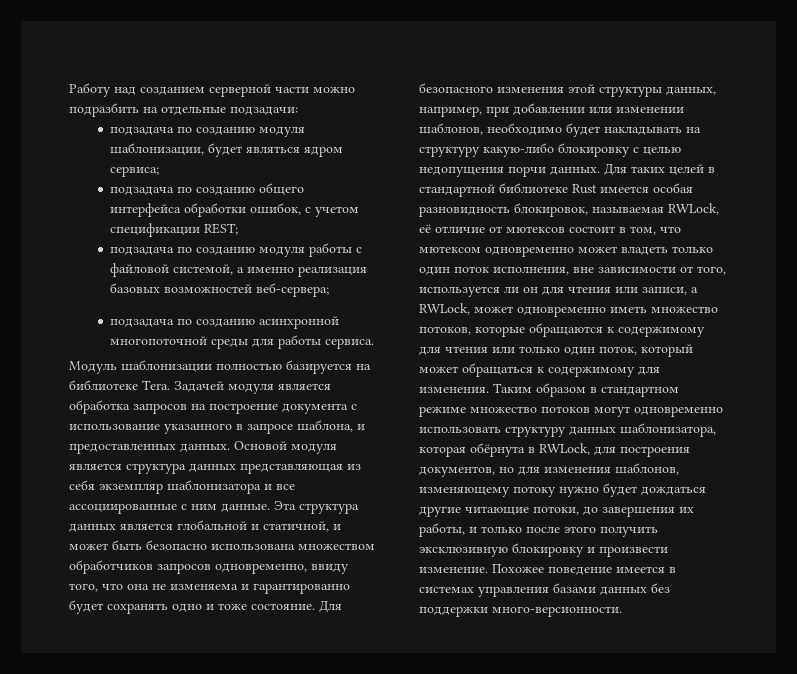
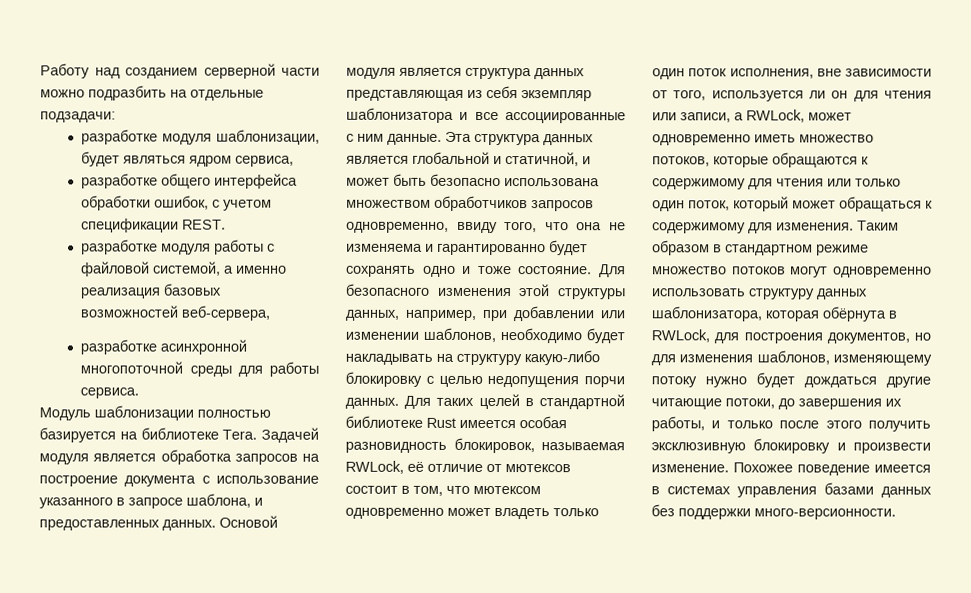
- подзадача по созданию модуля шаблонизации, будет являться ядром сервиса;
- подзадача по созданию общего интерфейса обработки ошибок, с учетом спецификации REST;
- подзадача по созданию модуля работы с файловой системой, а именно реализация базовых возможностей веб-сервера;
- подзадача по созданию асинхронной многопоточной среды для работы сервиса.
+ разработке модуля шаблонизации, будет являться ядром сервиса,
+ разработке общего интерфейса обработки ошибок, с учетом спецификации REST.
+ разработке модуля работы с файловой системой, а именно реализация базовых возможностей веб-сервера,
+ разработке асинхронной многопоточной среды для работы сервиса.

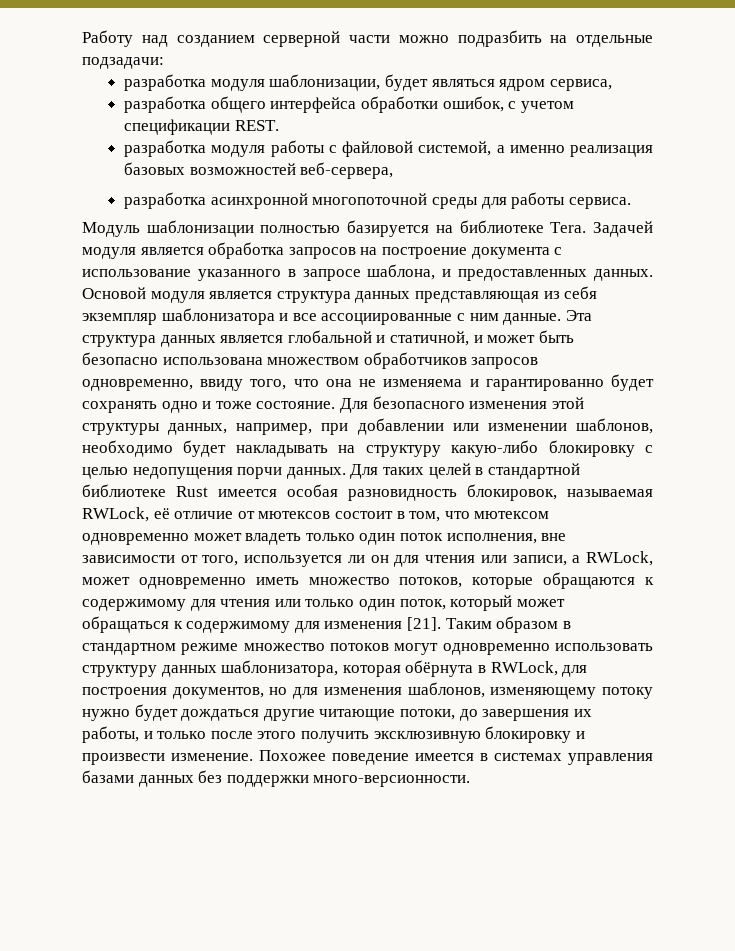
- разработке модуля шаблонизации, будет являться ядром сервиса,
+ разработка модуля шаблонизации, будет являться ядром сервиса,
- разработке общего интерфейса обработки ошибок, с учетом спецификации REST.
+ разработка общего интерфейса обработки ошибок, с учетом спецификации REST.
- разработке модуля работы с файловой системой, а именно реализация базовых возможностей веб-сервера,
+ разработка модуля работы с файловой системой, а именно реализация базовых возможностей веб-сервера,
- разработке асинхронной многопоточной среды для работы сервиса.
+ разработка асинхронной многопоточной среды для работы сервиса.
- Для таких целей в стандартной библиотеке Rust имеется особая разновидность блокировок, называемая RWLock, её отличие от мютексов состоит в том, что мютексом одновременно может владеть только один поток исполнения, вне зависимости от того, используется ли он для чтения или записи, а RWLock, может одновременно иметь множество потоков, которые обращаются к содержимому для чтения или только один поток, который может обращаться к содержимому для изменения.
+ Для таких целей в стандартной библиотеке Rust имеется особая разновидность блокировок, называемая RWLock, её отличие от мютексов состоит в том, что мютексом одновременно может владеть только один поток исполнения, вне зависимости от того, используется ли он для чтения или записи, а RWLock, может одновременно иметь множество потоков, которые обращаются к содержимому для чтения или только один поток, который может обращаться к содержимому для изменения [21].

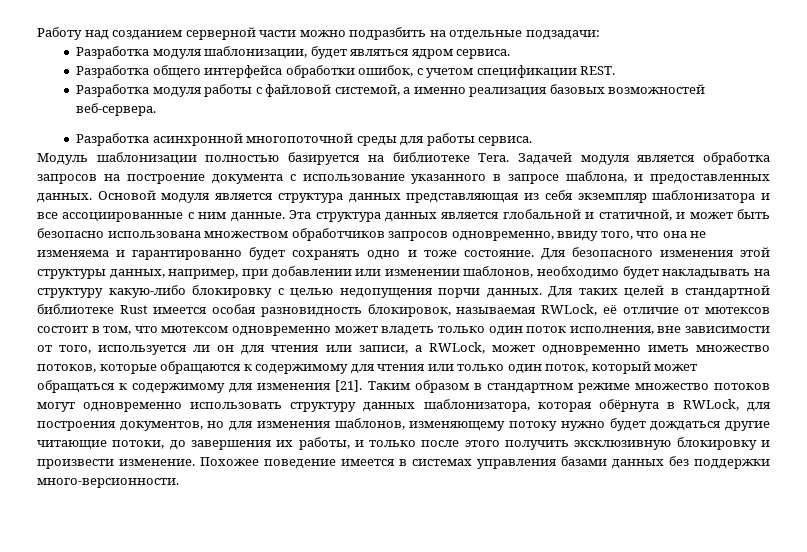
- разработка модуля шаблонизации, будет являться ядром сервиса,
- разработка общего интерфейса обработки ошибок, с учетом спецификации REST.
+ Разработка модуля шаблонизации, будет являться ядром сервиса.
+ Разработка общего интерфейса обработки ошибок, с учетом спецификации REST.
- разработка модуля работы с файловой системой, а именно реализация базовых возможностей веб-сервера,
- разработка асинхронной многопоточной среды для работы сервиса.
+ Разработка модуля работы с файловой системой, а именно реализация базовых возможностей веб-сервера.
+ Разработка асинхронной многопоточной среды для работы сервиса.

